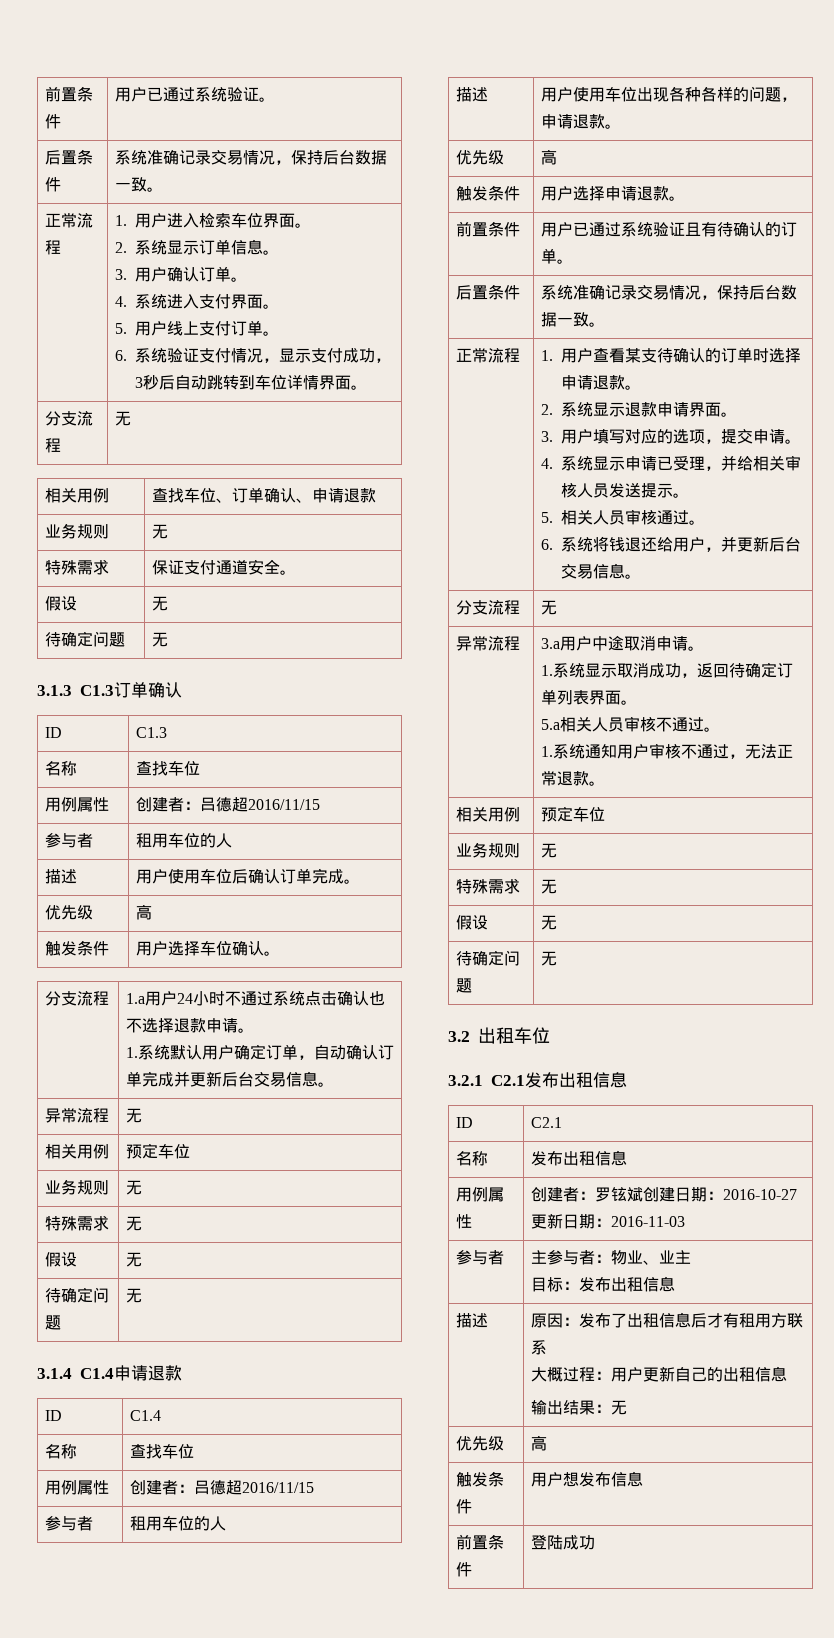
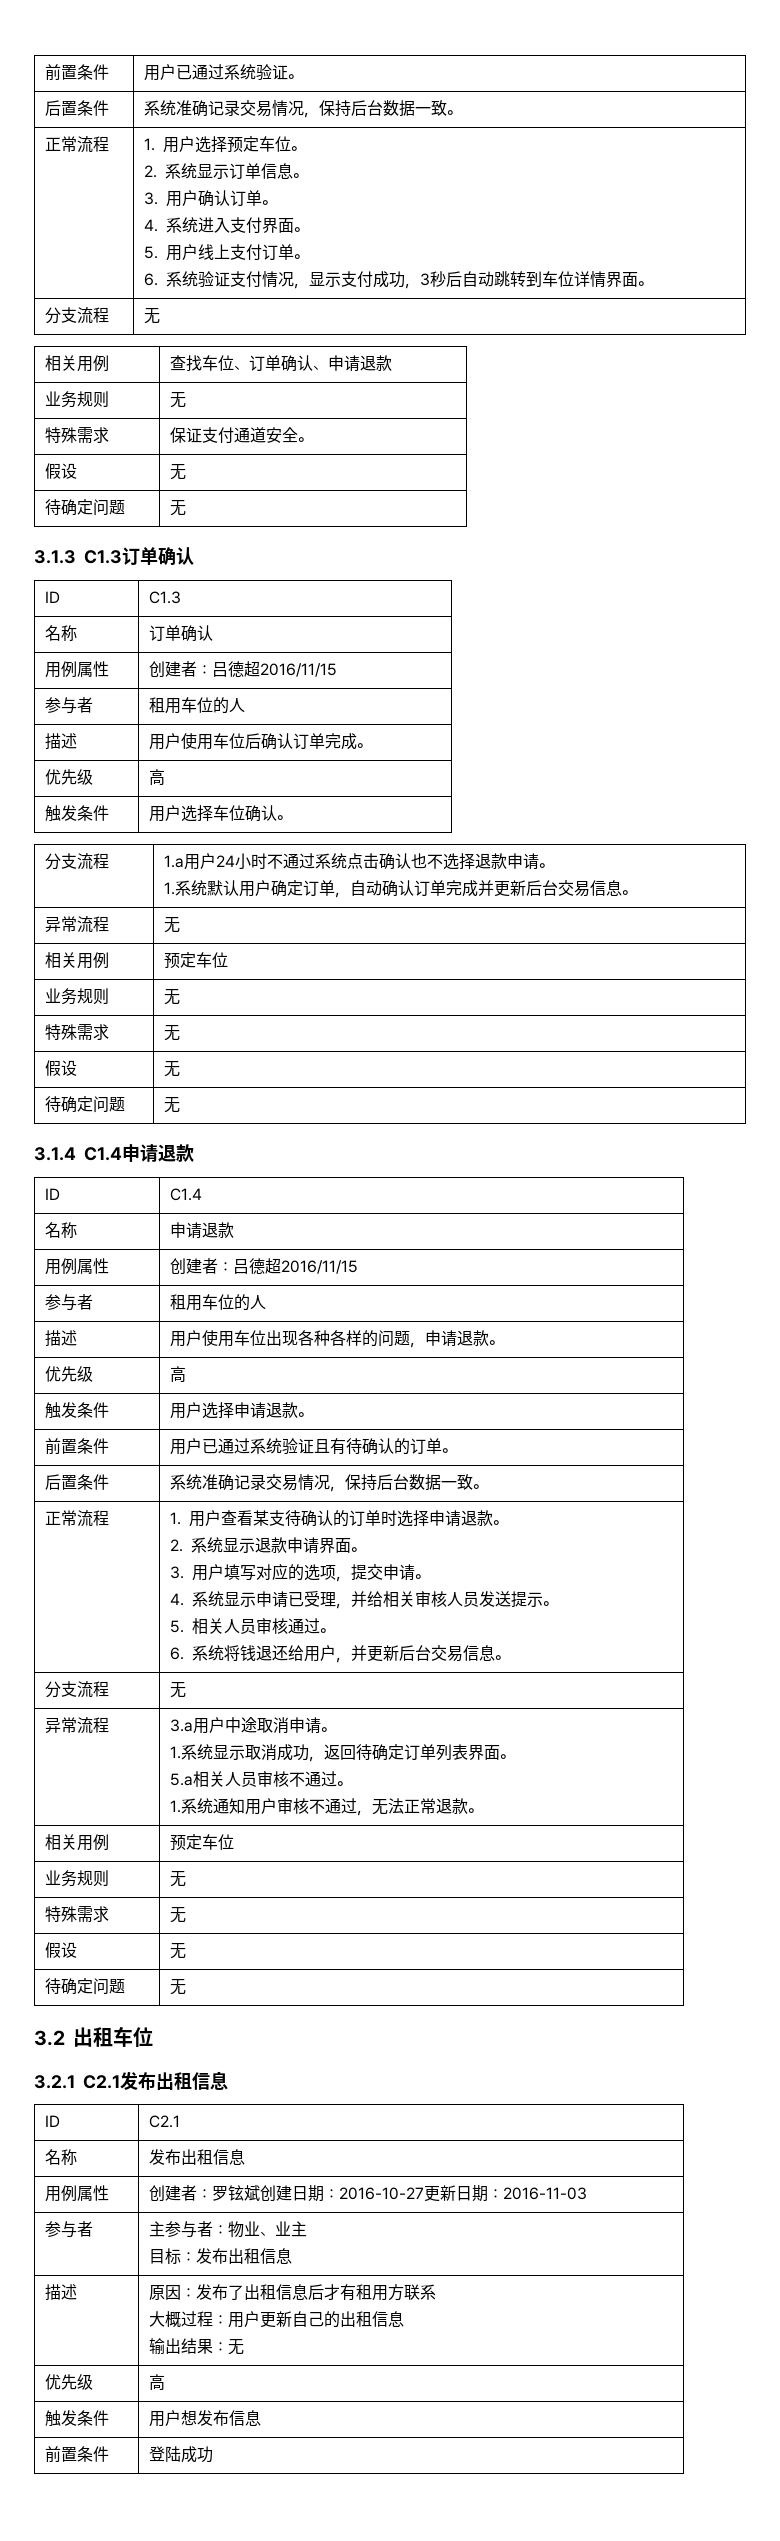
- 1.用户进入检索车位界面。
+ 1.用户选择预定车位。
  ID | C1.3
- 名称 | 查找车位
+ 名称 | 订单确认
  ID | C1.4
- 名称 | 查找车位
+ 名称 | 申请退款

